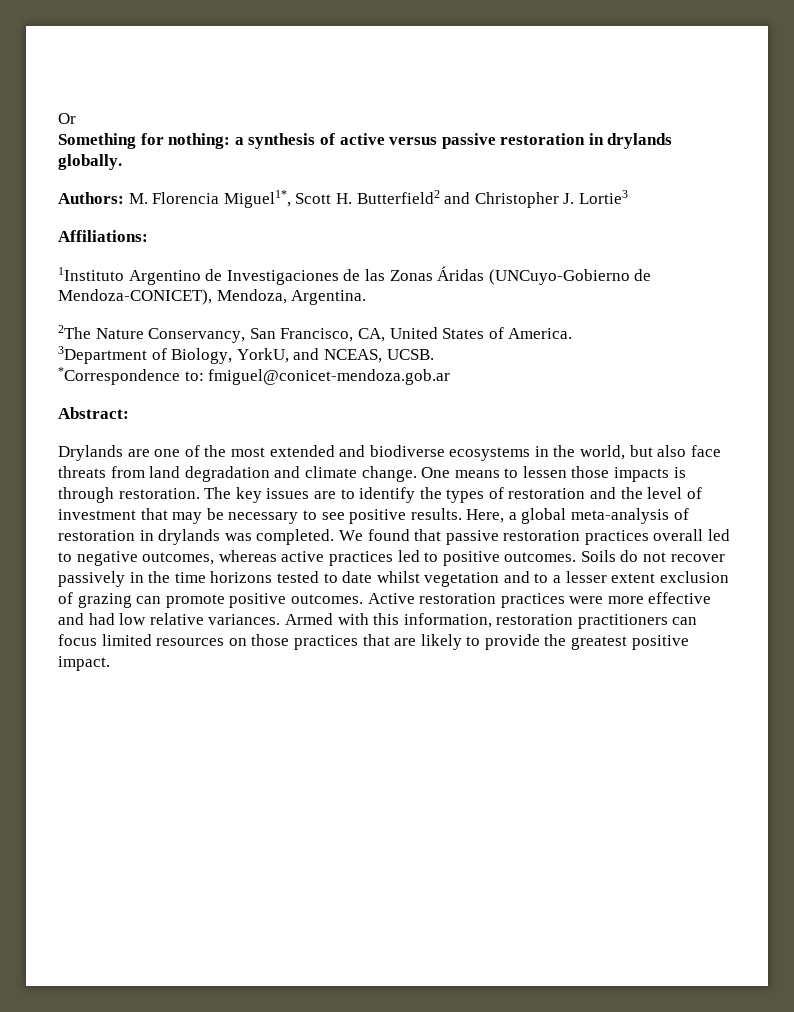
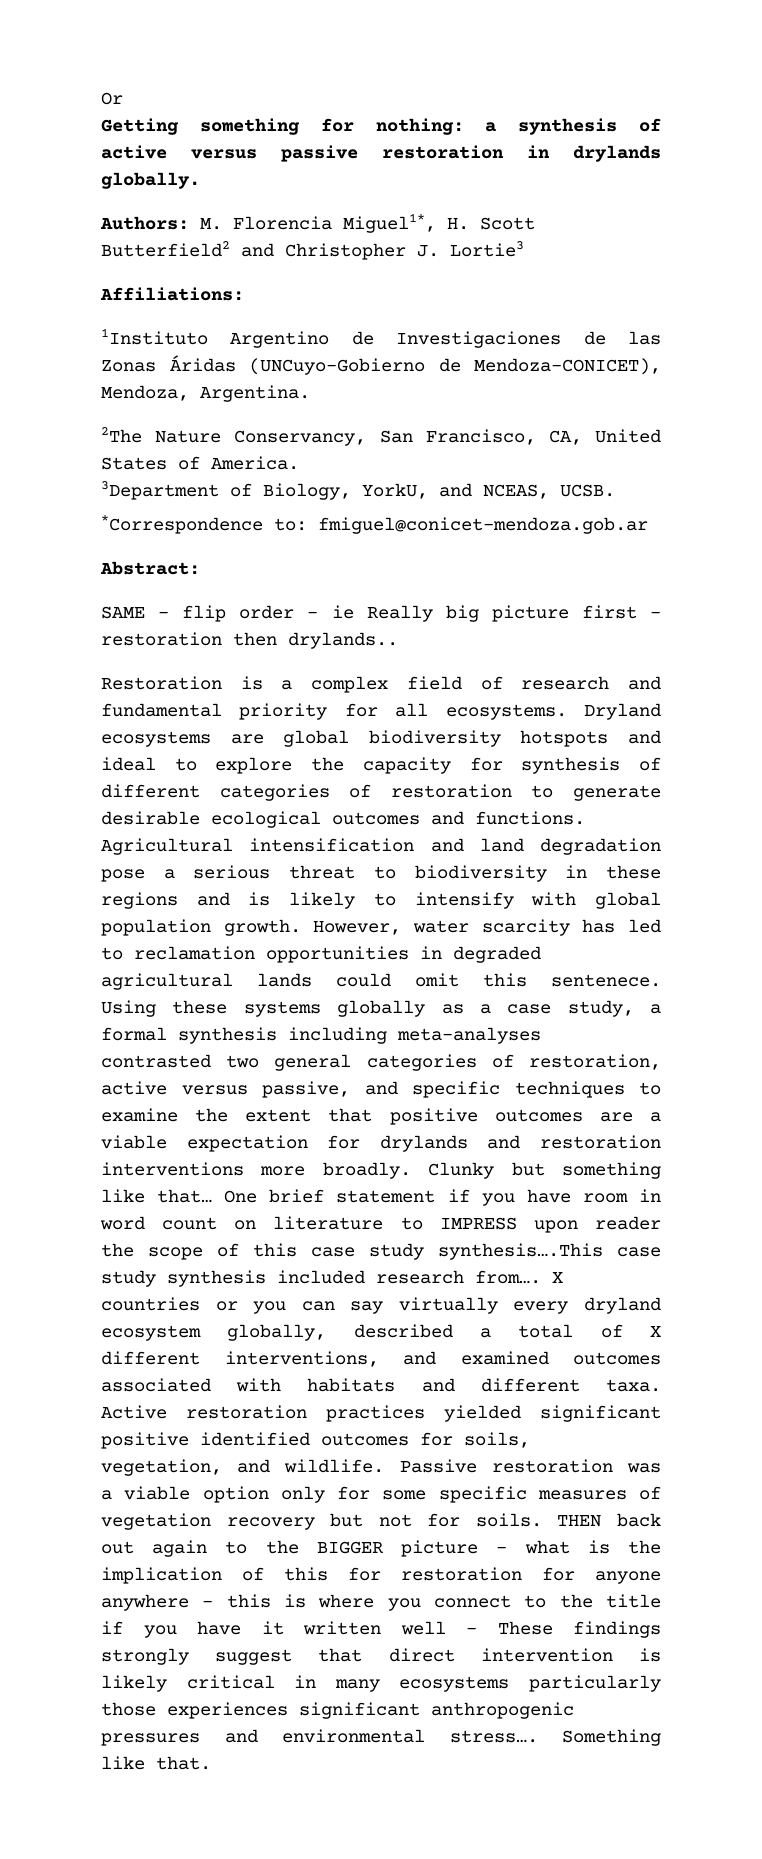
- Something for nothing: a synthesis of active versus passive restoration in drylands globally.
+ Getting something for nothing: a synthesis of active versus passive restoration in drylands globally.
- Authors: M. Florencia Miguel1*, Scott H. Butterfield2 and Christopher J. Lortie3
+ Authors: M. Florencia Miguel1*, H. Scott Butterfield2 and Christopher J. Lortie3
- Drylands are one of the most extended and biodiverse ecosystems in the world, but also face threats from land degradation and climate change. One means to lessen those impacts is through restoration. The key issues are to identify the types of restoration and the level of investment that may be necessary to see positive results. Here, a global meta-analysis of restoration in drylands was completed. We found that passive restoration practices overall led to negative outcomes, whereas active practices led to positive outcomes. Soils do not recover passively in the time horizons tested to date whilst vegetation and to a lesser extent exclusion of grazing can promote positive outcomes. Active restoration practices were more effective and had low relative variances. Armed with this information, restoration practitioners can focus limited resources on those practices that are likely to provide the greatest positive impact.
+ SAME – flip order – ie Really big picture first – restoration then drylands..
+ Restoration is a complex field of research and fundamental priority for all ecosystems. Dryland ecosystems are global biodiversity hotspots and ideal to explore the capacity for synthesis of different categories of restoration to generate desirable ecological outcomes and functions. Agricultural intensification and land degradation pose a serious threat to biodiversity in these regions and is likely to intensify with global population growth. However, water scarcity has led to reclamation opportunities in degraded agricultural lands could omit this sentenece. Using these systems globally as a case study, a formal synthesis including meta-analyses contrasted two general categories of restoration, active versus passive, and specific techniques to examine the extent that positive outcomes are a viable expectation for drylands and restoration interventions more broadly. Clunky but something like that… One brief statement if you have room in word count on literature to IMPRESS upon reader the scope of this case study synthesis….This case study synthesis included research from…. X countries or you can say virtually every dryland ecosystem globally, described a total of X different interventions, and examined outcomes associated with habitats and different taxa. Active restoration practices yielded significant positive identified outcomes for soils, vegetation, and wildlife. Passive restoration was a viable option only for some specific measures of vegetation recovery but not for soils. THEN back out again to the BIGGER picture – what is the implication of this for restoration for anyone anywhere – this is where you connect to the title if you have it written well – These findings strongly suggest that direct intervention is likely critical in many ecosystems particularly those experiences significant anthropogenic pressures and environmental stress…. Something like that.

